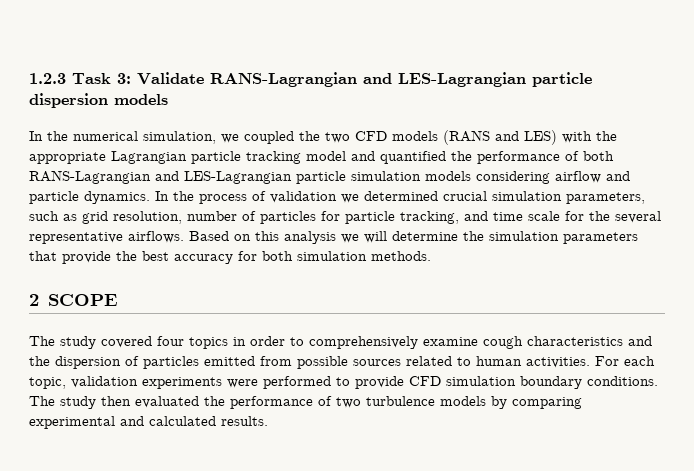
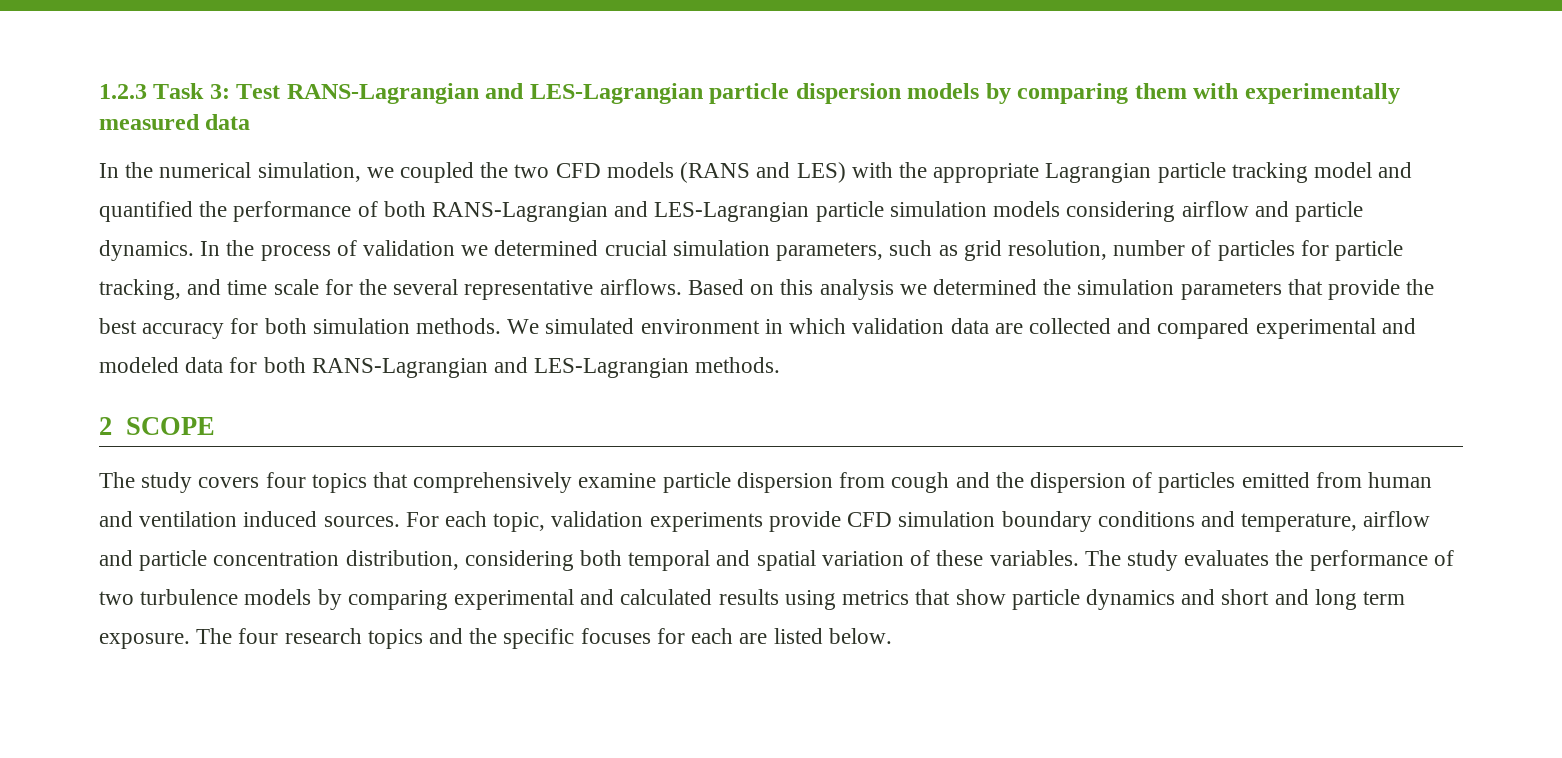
- 1.2.3 Task 3: Validate RANS-Lagrangian and LES-Lagrangian particle dispersion models
+ 1.2.3 Task 3: Test RANS-Lagrangian and LES-Lagrangian particle dispersion models by comparing them with experimentally measured data
- Based on this analysis we will determine the simulation parameters that provide the best accuracy for both simulation methods.
+ Based on this analysis we determined the simulation parameters that provide the best accuracy for both simulation methods. We simulated environment in which validation data are collected and compared experimental and modeled data for both RANS-Lagrangian and LES-Lagrangian methods.
- The study covered four topics in order to comprehensively examine cough characteristics and the dispersion of particles emitted from possible sources related to human activities.
+ The study covers four topics that comprehensively examine particle dispersion from cough and the dispersion of particles emitted from human and ventilation induced sources.
- For each topic, validation experiments were performed to provide CFD simulation boundary conditions. The study then evaluated the performance of two turbulence models by comparing experimental and calculated results.
+ For each topic, validation experiments provide CFD simulation boundary conditions and temperature, airflow and particle concentration distribution, considering both temporal and spatial variation of these variables. The study evaluates the performance of two turbulence models by comparing experimental and calculated results using metrics that show particle dynamics and short and long term exposure. The four research topics and the specific focuses for each are listed below.

